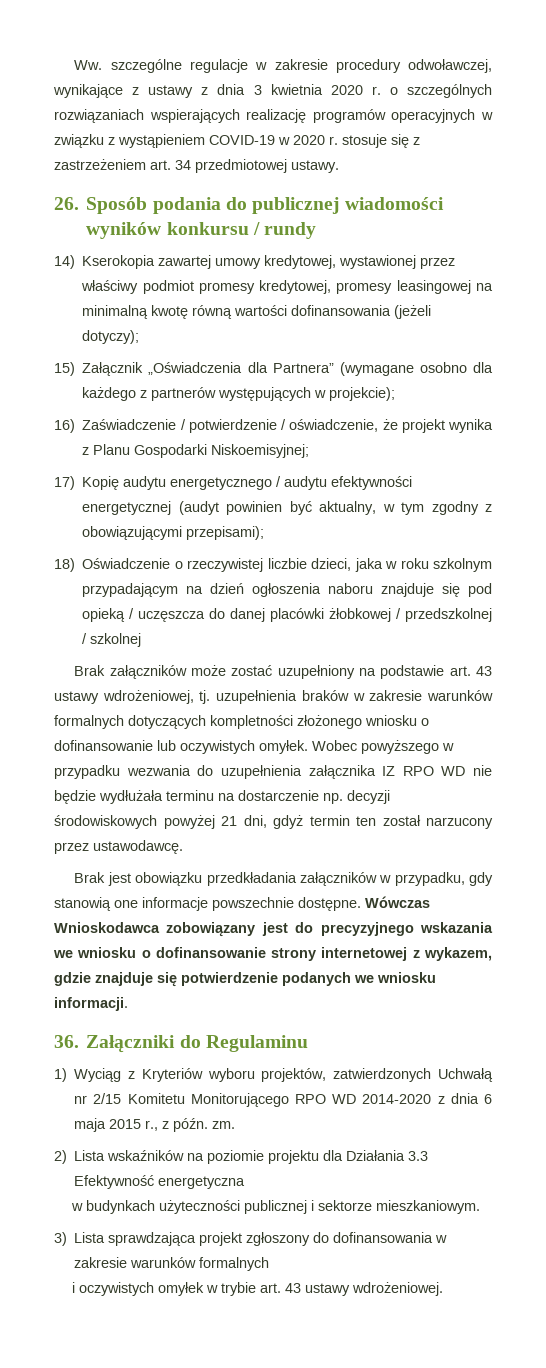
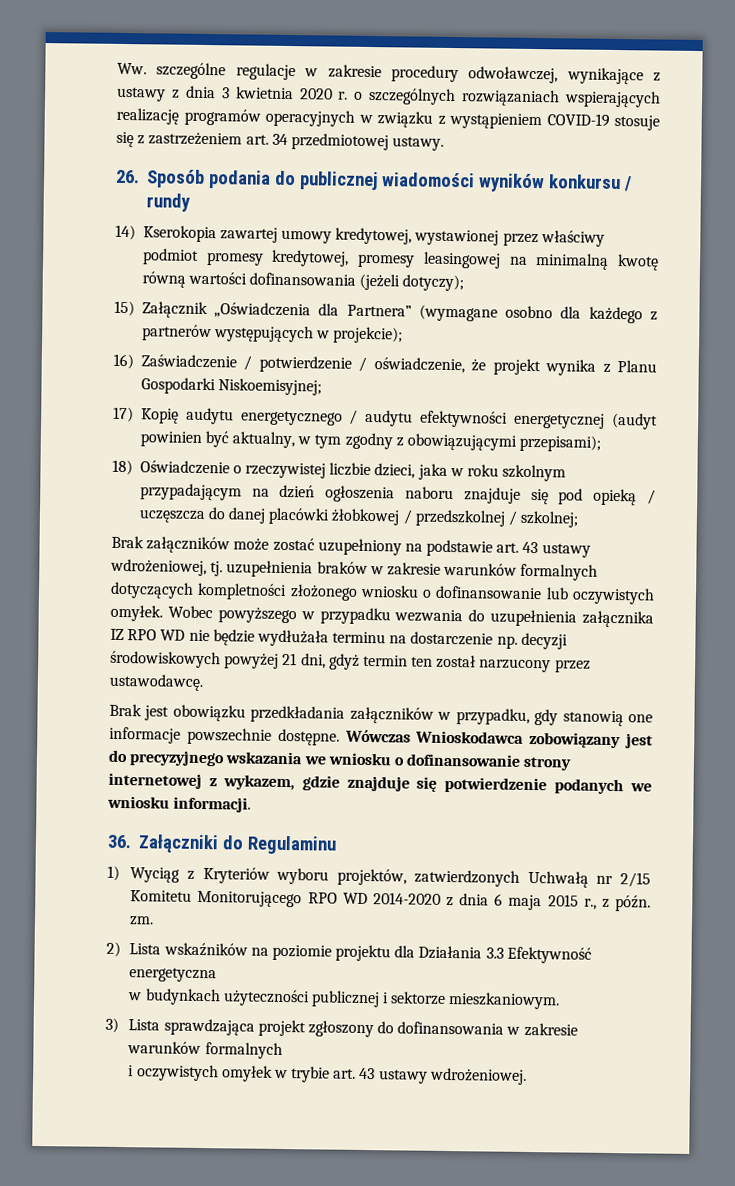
- Ww. szczególne regulacje w zakresie procedury odwoławczej, wynikające z ustawy z dnia 3 kwietnia 2020 r. o szczególnych rozwiązaniach wspierających realizację programów operacyjnych w związku z wystąpieniem COVID-19 w 2020 r. stosuje się z zastrzeżeniem art. 34 przedmiotowej ustawy.
+ Ww. szczególne regulacje w zakresie procedury odwoławczej, wynikające z ustawy z dnia 3 kwietnia 2020 r. o szczególnych rozwiązaniach wspierających realizację programów operacyjnych w związku z wystąpieniem COVID-19 stosuje się z zastrzeżeniem art. 34 przedmiotowej ustawy.
- 18) Oświadczenie o rzeczywistej liczbie dzieci, jaka w roku szkolnym przypadającym na dzień ogłoszenia naboru znajduje się pod opieką / uczęszcza do danej placówki żłobkowej / przedszkolnej / szkolnej
+ 18) Oświadczenie o rzeczywistej liczbie dzieci, jaka w roku szkolnym przypadającym na dzień ogłoszenia naboru znajduje się pod opieką / uczęszcza do danej placówki żłobkowej / przedszkolnej / szkolnej;

